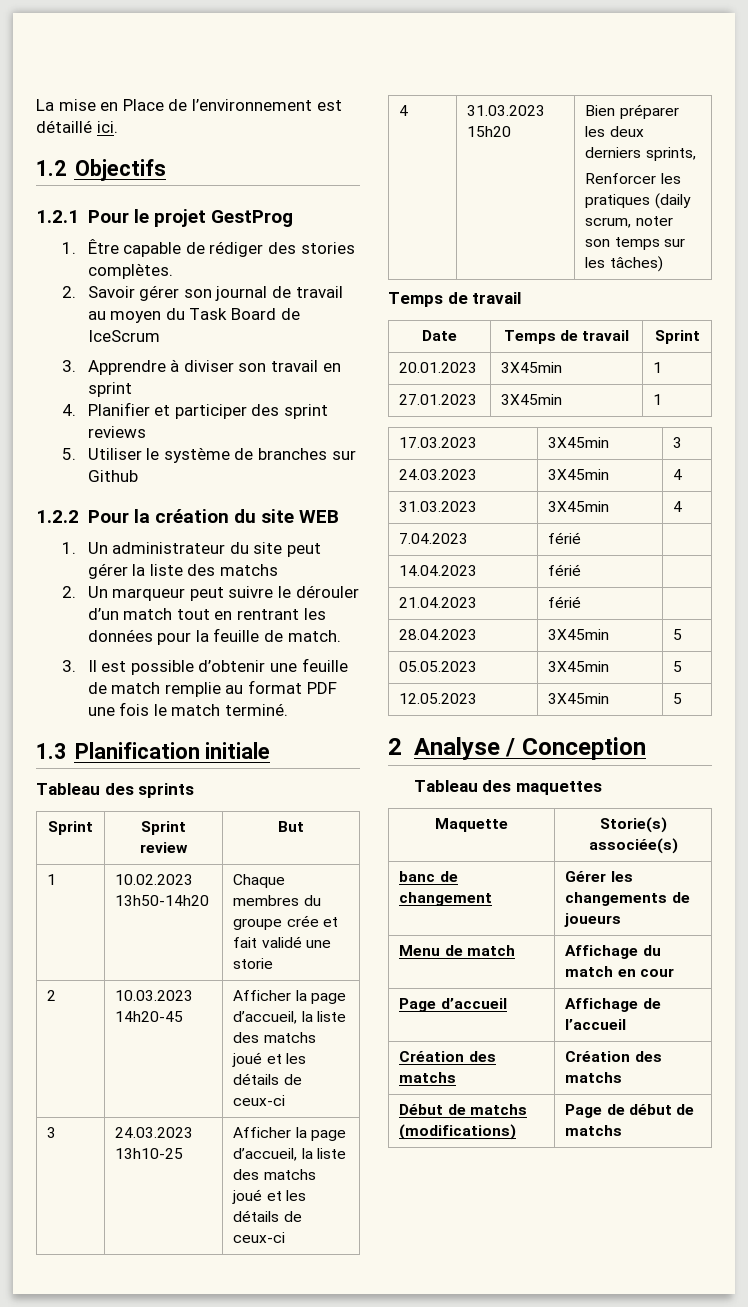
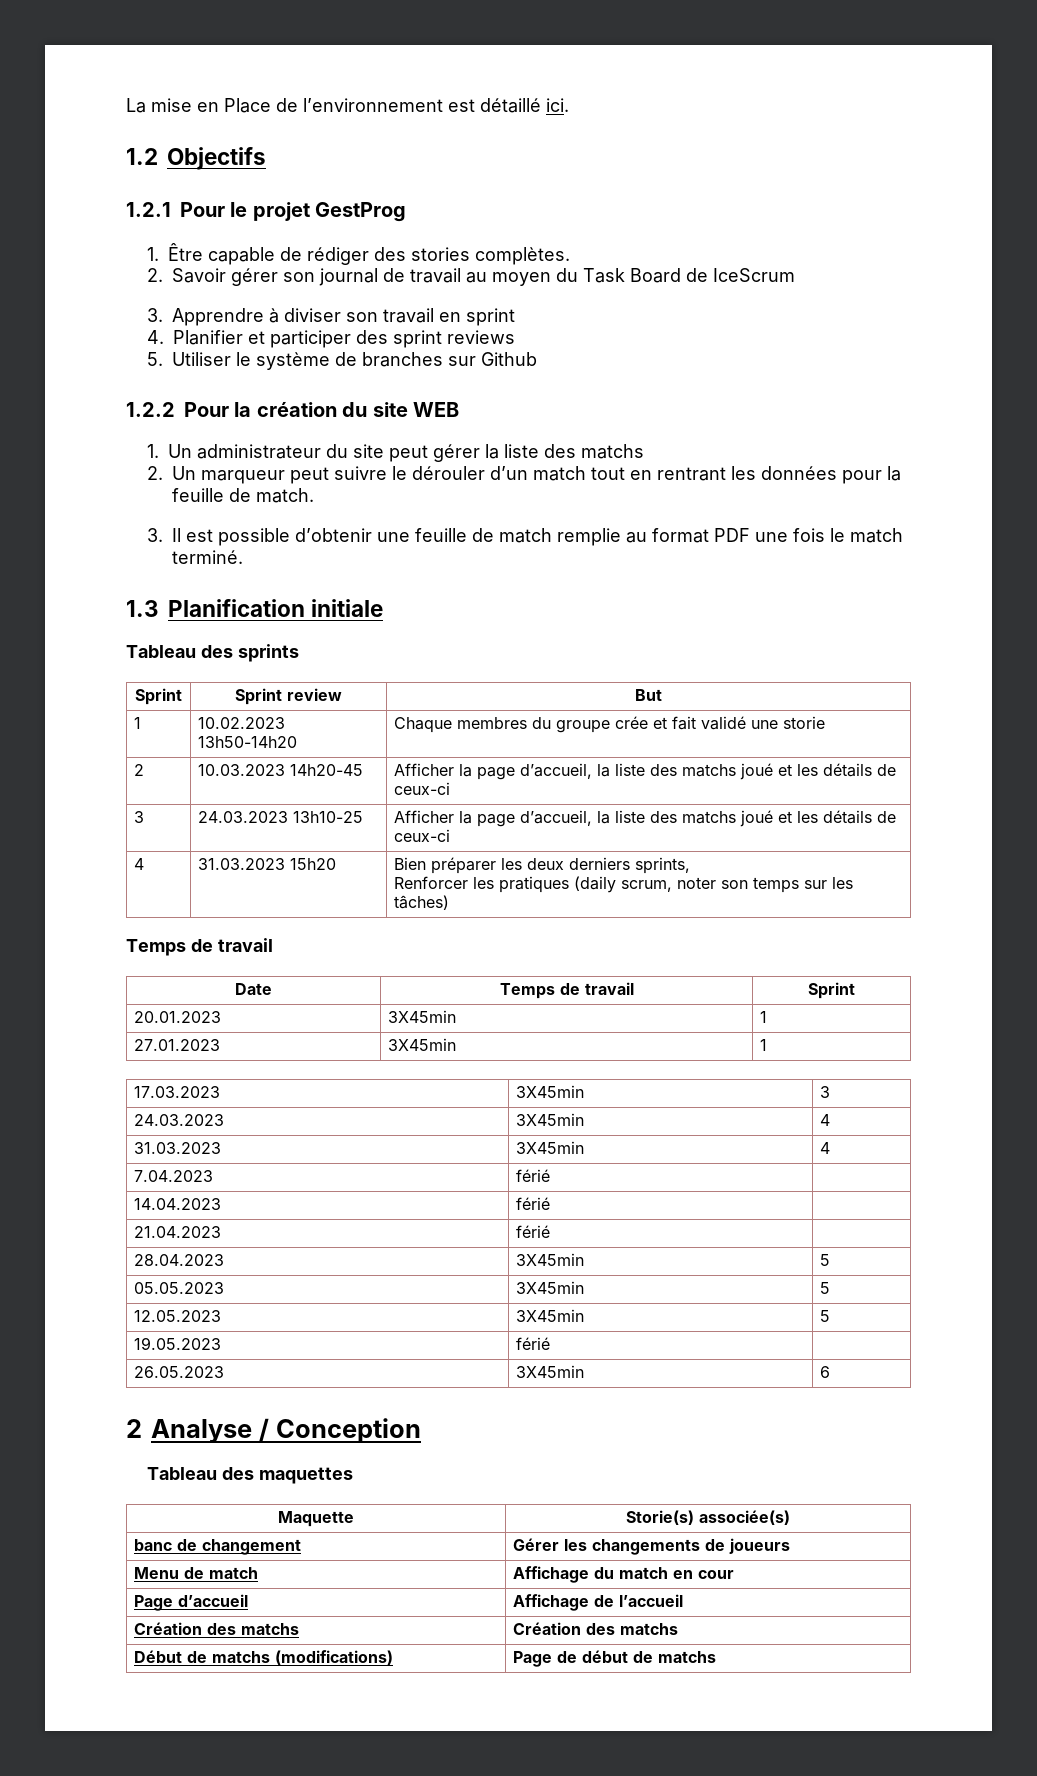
+ 19.05.2023 | férié |
+ 26.05.2023 | 3X45min | 6

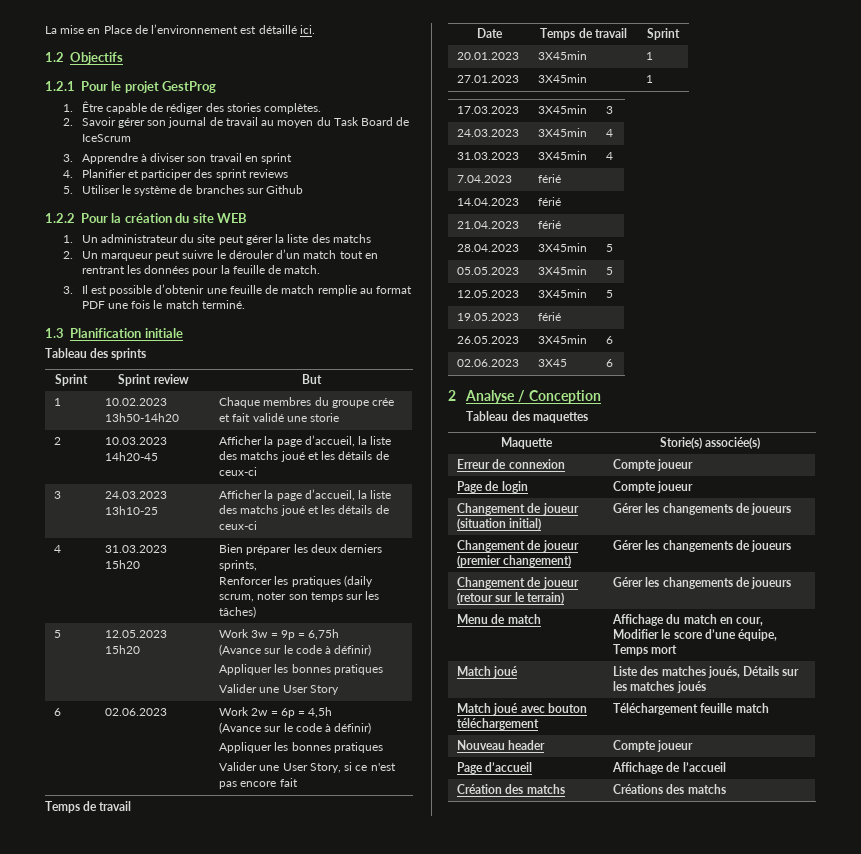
+ 5 | 12.05.2023 15h20 | Work 3w = 9p = 6,75h
+ (Avance sur le code à définir)
+ Appliquer les bonnes pratiques
+ Valider une User Story
+ 6 | 02.06.2023 | Work 2w = 6p = 4,5h
+ (Avance sur le code à définir)
+ Appliquer les bonnes pratiques
+ Valider une User Story, si ce n'est pas encore fait
+ 02.06.2023 | 3X45 | 6
- banc de changement | Gérer les changements de joueurs
+ Erreur de connexion | Compte joueur
+ Page de login | Compte joueur
+ Changement de joueur (situation initial) | Gérer les changements de joueurs
+ Changement de joueur (premier changement) | Gérer les changements de joueurs
+ Changement de joueur (retour sur le terrain) | Gérer les changements de joueurs
- Menu de match | Affichage du match en cour
+ Menu de match | Affichage du match en cour, Modifier le score d’une équipe, Temps mort
+ Match joué | Liste des matches joués, Détails sur les matches joués
+ Match joué avec bouton téléchargement | Téléchargement feuille match
+ Nouveau header | Compte joueur
- Création des matchs | Création des matchs
- Début de matchs (modifications) | Page de début de matchs
+ Création des matchs | Créations des matchs

